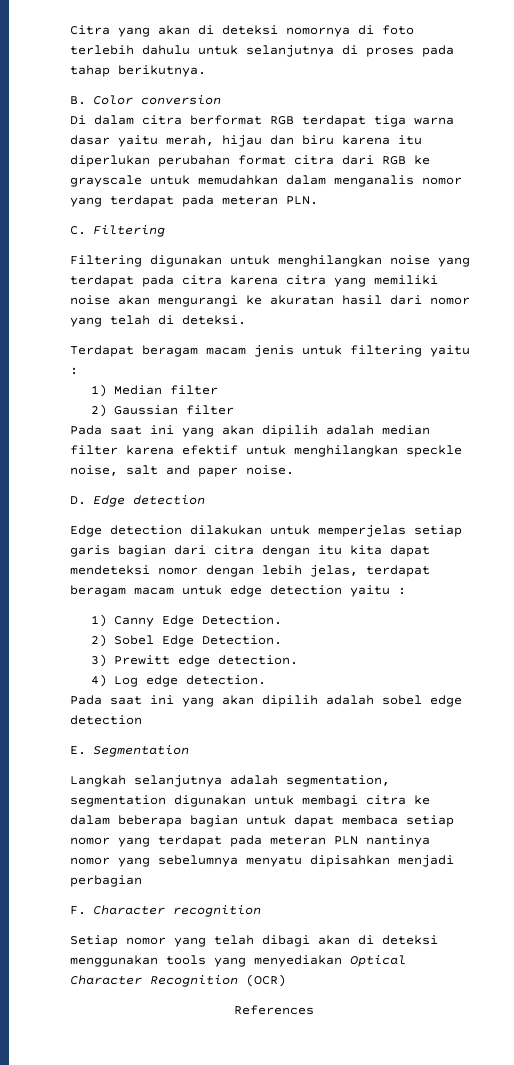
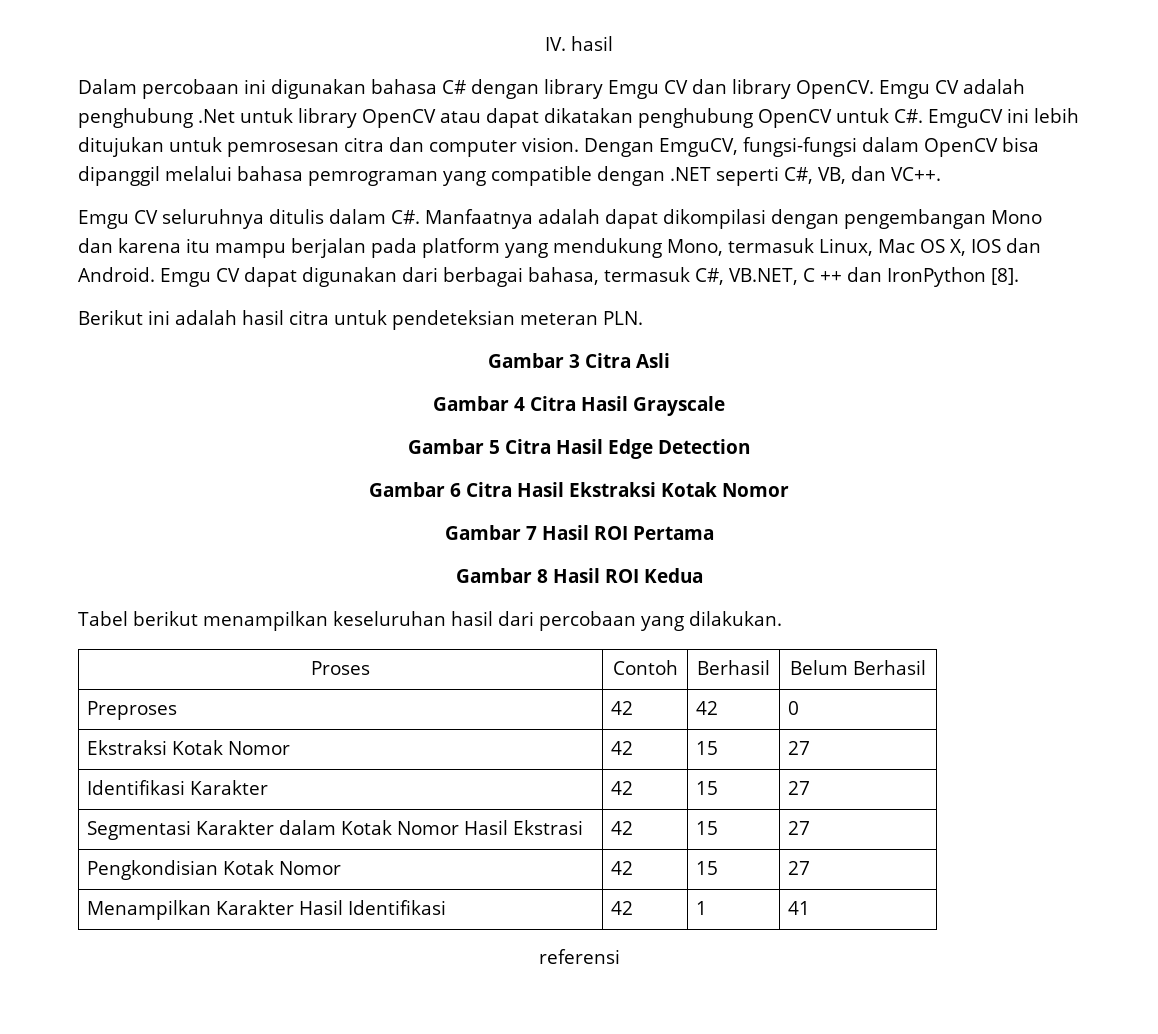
- Citra yang akan di deteksi nomornya di foto terlebih dahulu untuk selanjutnya di proses pada tahap berikutnya.
- B. Color conversion
- Di dalam citra berformat RGB terdapat tiga warna dasar yaitu merah, hijau dan biru karena itu diperlukan perubahan format citra dari RGB ke grayscale untuk memudahkan dalam menganalis nomor yang terdapat pada meteran PLN.
- C. Filtering
- Filtering digunakan untuk menghilangkan noise yang terdapat pada citra karena citra yang memiliki noise akan mengurangi ke akuratan hasil dari nomor yang telah di deteksi.
- Terdapat beragam macam jenis untuk filtering yaitu :
- 1) Median filter
- 2) Gaussian filter
- Pada saat ini yang akan dipilih adalah median filter karena efektif untuk menghilangkan speckle noise, salt and paper noise.
- D. Edge detection
- Edge detection dilakukan untuk memperjelas setiap garis bagian dari citra dengan itu kita dapat mendeteksi nomor dengan lebih jelas, terdapat beragam macam untuk edge detection yaitu :
- 1) Canny Edge Detection.
- 2) Sobel Edge Detection.
- 3) Prewitt edge detection.
- 4) Log edge detection.
- Pada saat ini yang akan dipilih adalah sobel edge detection
- E. Segmentation
- Langkah selanjutnya adalah segmentation, segmentation digunakan untuk membagi citra ke dalam beberapa bagian untuk dapat membaca setiap nomor yang terdapat pada meteran PLN nantinya nomor yang sebelumnya menyatu dipisahkan menjadi perbagian
- F. Character recognition
- Setiap nomor yang telah dibagi akan di deteksi menggunakan tools yang menyediakan Optical Character Recognition (OCR)
- References
+ IV. hasil
+ Dalam percobaan ini digunakan bahasa C# dengan library Emgu CV dan library OpenCV. Emgu CV adalah penghubung .Net untuk library OpenCV atau dapat dikatakan penghubung OpenCV untuk C#. EmguCV ini lebih ditujukan untuk pemrosesan citra dan computer vision. Dengan EmguCV, fungsi-fungsi dalam OpenCV bisa dipanggil melalui bahasa pemrograman yang compatible dengan .NET seperti C#, VB, dan VC++.
+ Emgu CV seluruhnya ditulis dalam C#. Manfaatnya adalah dapat dikompilasi dengan pengembangan Mono dan karena itu mampu berjalan pada platform yang mendukung Mono, termasuk Linux, Mac OS X, IOS dan Android. Emgu CV dapat digunakan dari berbagai bahasa, termasuk C#, VB.NET, C ++ dan IronPython [8].
+ Berikut ini adalah hasil citra untuk pendeteksian meteran PLN.
+ Gambar 3 Citra Asli
+ Gambar 4 Citra Hasil Grayscale
+ Gambar 5 Citra Hasil Edge Detection
+ Gambar 6 Citra Hasil Ekstraksi Kotak Nomor
+ Gambar 7 Hasil ROI Pertama
+ Gambar 8 Hasil ROI Kedua
+ Tabel berikut menampilkan keseluruhan hasil dari percobaan yang dilakukan.
+ Proses | Contoh | Berhasil | Belum Berhasil
+ Preproses | 42 | 42 | 0
+ Ekstraksi Kotak Nomor | 42 | 15 | 27
+ Identifikasi Karakter | 42 | 15 | 27
+ Segmentasi Karakter dalam Kotak Nomor Hasil Ekstrasi | 42 | 15 | 27
+ Pengkondisian Kotak Nomor | 42 | 15 | 27
+ Menampilkan Karakter Hasil Identifikasi | 42 | 1 | 41
+ referensi

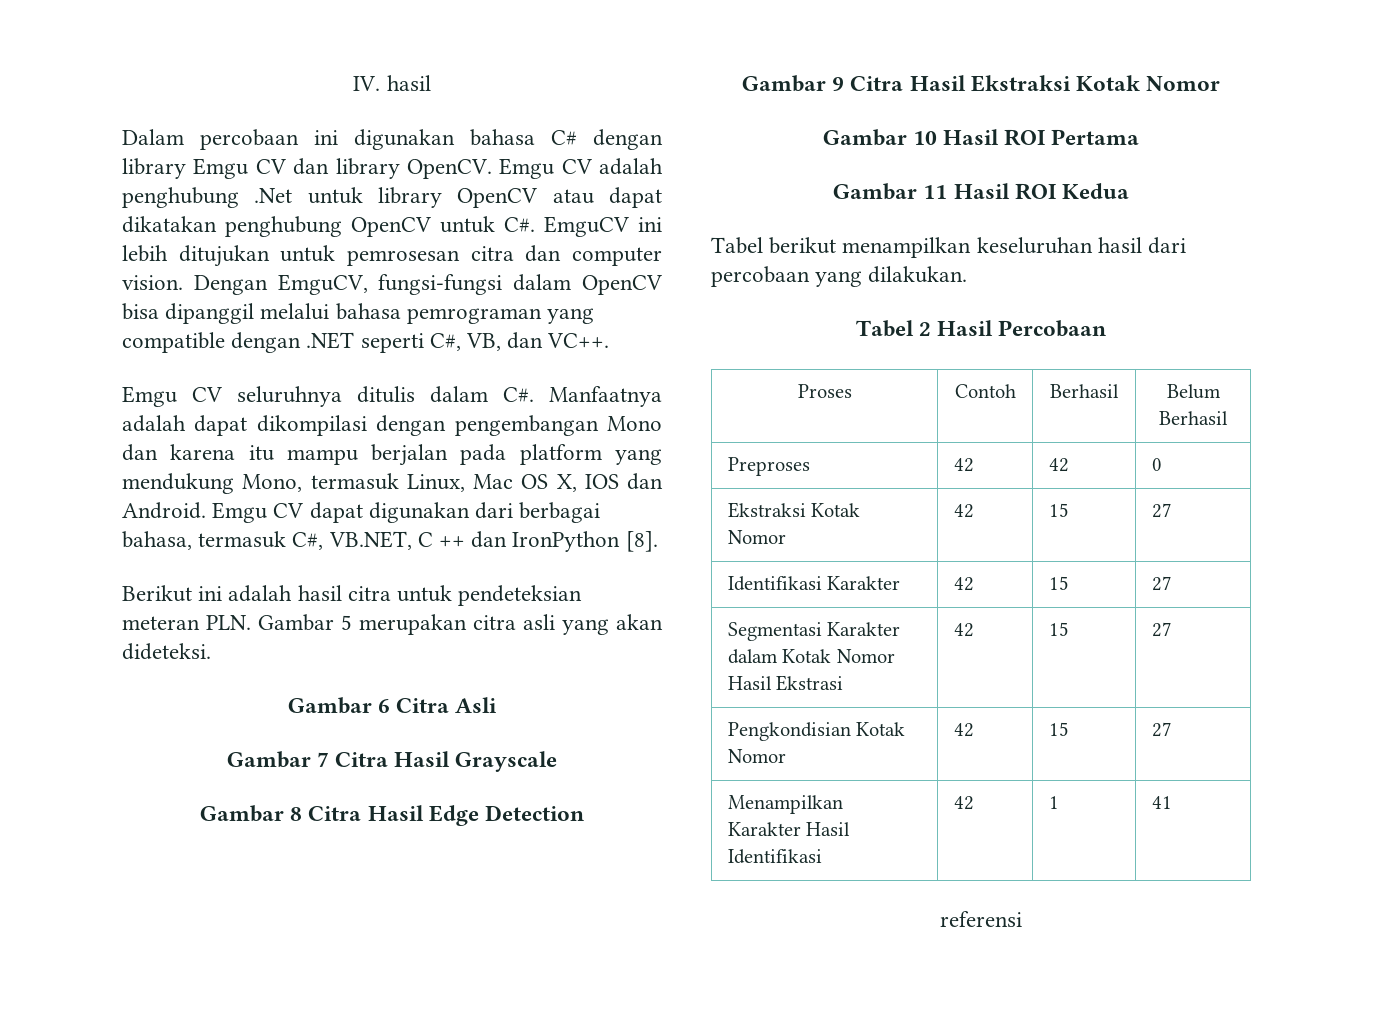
- Berikut ini adalah hasil citra untuk pendeteksian meteran PLN.
- Gambar 3 Citra Asli
+ Berikut ini adalah hasil citra untuk pendeteksian meteran PLN. Gambar 5 merupakan citra asli yang akan dideteksi.
+ Gambar 6 Citra Asli
- Gambar 4 Citra Hasil Grayscale
+ Gambar 7 Citra Hasil Grayscale
- Gambar 5 Citra Hasil Edge Detection
+ Gambar 8 Citra Hasil Edge Detection
- Gambar 6 Citra Hasil Ekstraksi Kotak Nomor
+ Gambar 9 Citra Hasil Ekstraksi Kotak Nomor
- Gambar 7 Hasil ROI Pertama
+ Gambar 10 Hasil ROI Pertama
- Gambar 8 Hasil ROI Kedua
+ Gambar 11 Hasil ROI Kedua
+ Tabel 2 Hasil Percobaan

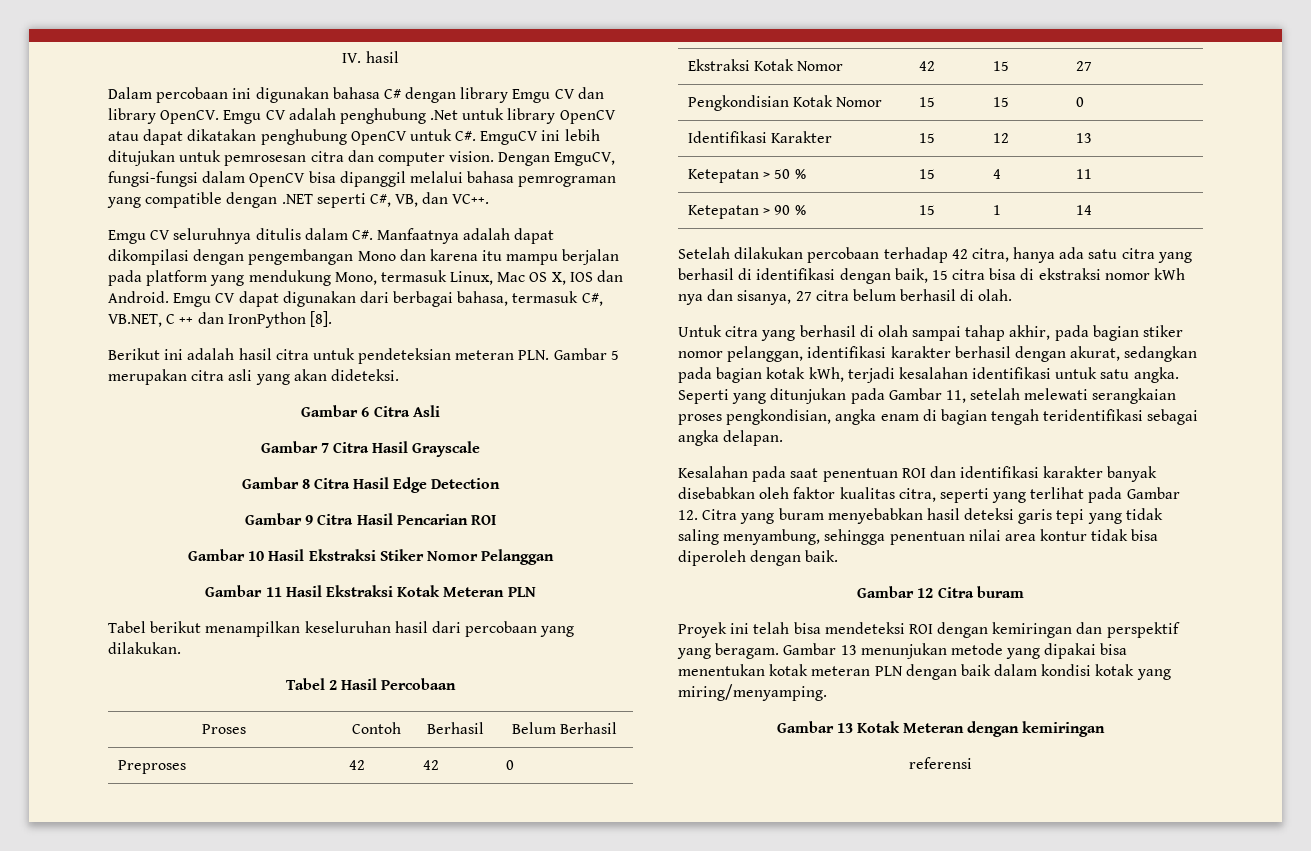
- Gambar 9 Citra Hasil Ekstraksi Kotak Nomor
+ Gambar 9 Citra Hasil Pencarian ROI
- Gambar 10 Hasil ROI Pertama
+ Gambar 10 Hasil Ekstraksi Stiker Nomor Pelanggan
- Gambar 11 Hasil ROI Kedua
+ Gambar 11 Hasil Ekstraksi Kotak Meteran PLN
- Identifikasi Karakter | 42 | 15 | 27
- Segmentasi Karakter dalam Kotak Nomor Hasil Ekstrasi | 42 | 15 | 27
- Pengkondisian Kotak Nomor | 42 | 15 | 27
- Menampilkan Karakter Hasil Identifikasi | 42 | 1 | 41
+ Pengkondisian Kotak Nomor | 15 | 15 | 0
+ Identifikasi Karakter | 15 | 12 | 13
+ Ketepatan > 50 % | 15 | 4 | 11
+ Ketepatan > 90 % | 15 | 1 | 14
+ Setelah dilakukan percobaan terhadap 42 citra, hanya ada satu citra yang berhasil di identifikasi dengan baik, 15 citra bisa di ekstraksi nomor kWh nya dan sisanya, 27 citra belum berhasil di olah.
+ Untuk citra yang berhasil di olah sampai tahap akhir, pada bagian stiker nomor pelanggan, identifikasi karakter berhasil dengan akurat, sedangkan pada bagian kotak kWh, terjadi kesalahan identifikasi untuk satu angka. Seperti yang ditunjukan pada Gambar 11, setelah melewati serangkaian proses pengkondisian, angka enam di bagian tengah teridentifikasi sebagai angka delapan.
+ Kesalahan pada saat penentuan ROI dan identifikasi karakter banyak disebabkan oleh faktor kualitas citra, seperti yang terlihat pada Gambar 12. Citra yang buram menyebabkan hasil deteksi garis tepi yang tidak saling menyambung, sehingga penentuan nilai area kontur tidak bisa diperoleh dengan baik.
+ Gambar 12 Citra buram
+ Proyek ini telah bisa mendeteksi ROI dengan kemiringan dan perspektif yang beragam. Gambar 13 menunjukan metode yang dipakai bisa menentukan kotak meteran PLN dengan baik dalam kondisi kotak yang miring/menyamping.
+ Gambar 13 Kotak Meteran dengan kemiringan

